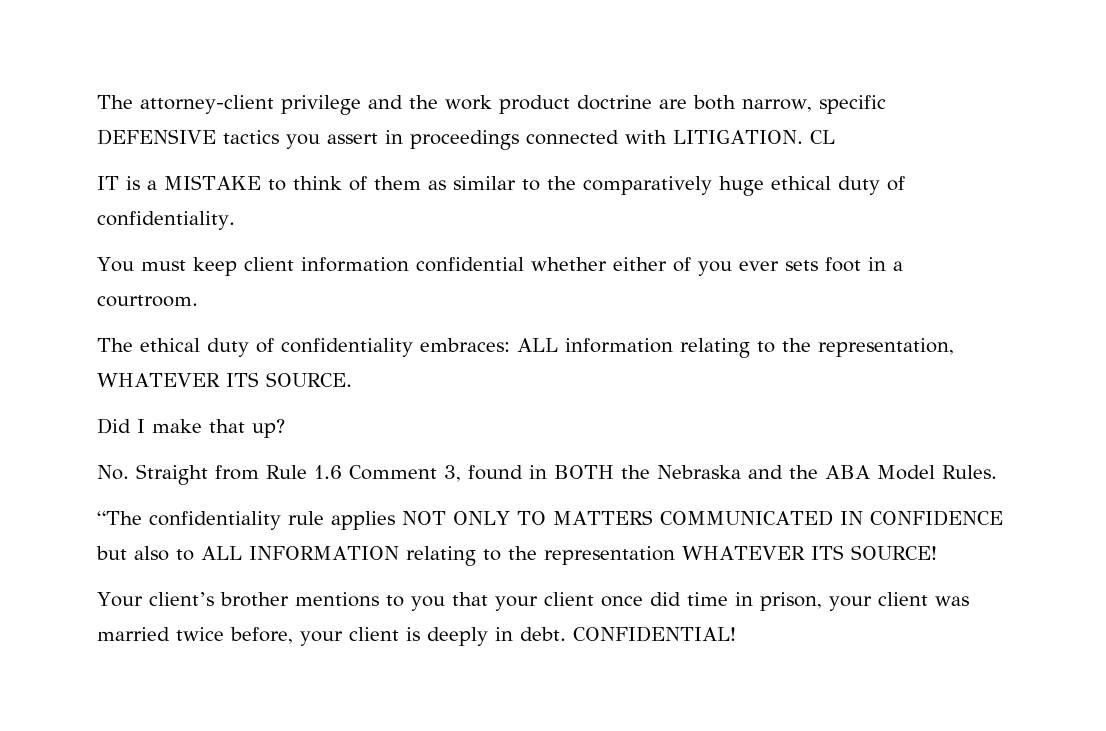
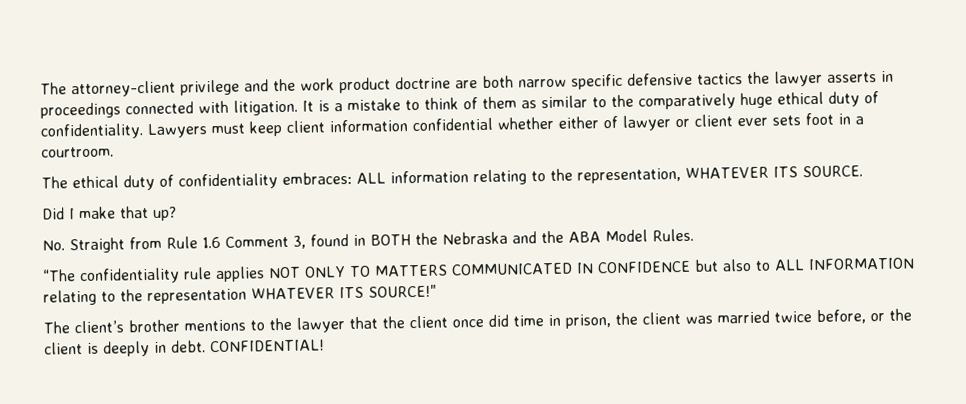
- The attorney-client privilege and the work product doctrine are both narrow, specific DEFENSIVE tactics you assert in proceedings connected with LITIGATION. CL
- IT is a MISTAKE to think of them as similar to the comparatively huge ethical duty of confidentiality.
- You must keep client information confidential whether either of you ever sets foot in a courtroom.
+ The attorney-client privilege and the work product doctrine are both narrow specific defensive tactics the lawyer asserts in proceedings connected with litigation. It is a mistake to think of them as similar to the comparatively huge ethical duty of confidentiality. Lawyers must keep client information confidential whether either of lawyer or client ever sets foot in a courtroom.
- “The confidentiality rule applies NOT ONLY TO MATTERS COMMUNICATED IN CONFIDENCE but also to ALL INFORMATION relating to the representation WHATEVER ITS SOURCE!
- Your client’s brother mentions to you that your client once did time in prison, your client was married twice before, your client is deeply in debt.
+ “The confidentiality rule applies NOT ONLY TO MATTERS COMMUNICATED IN CONFIDENCE but also to ALL INFORMATION relating to the representation WHATEVER ITS SOURCE!"
+ The client’s brother mentions to the lawyer that the client once did time in prison, the client was married twice before, or the client is deeply in debt.

